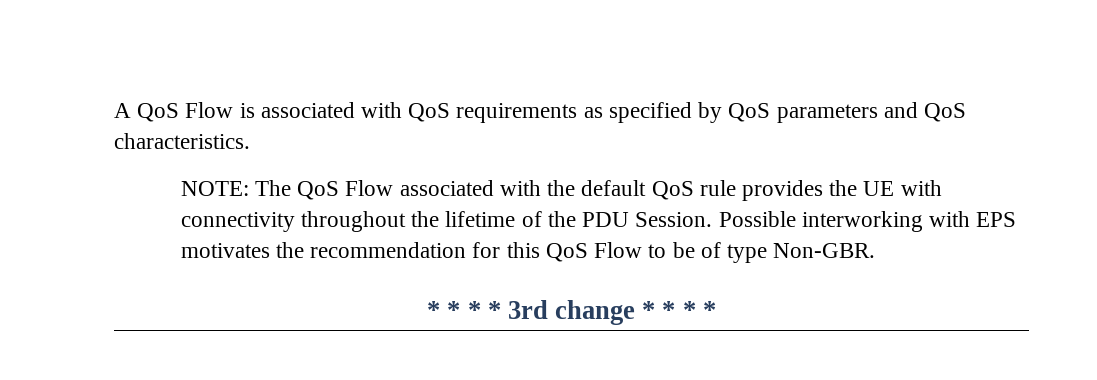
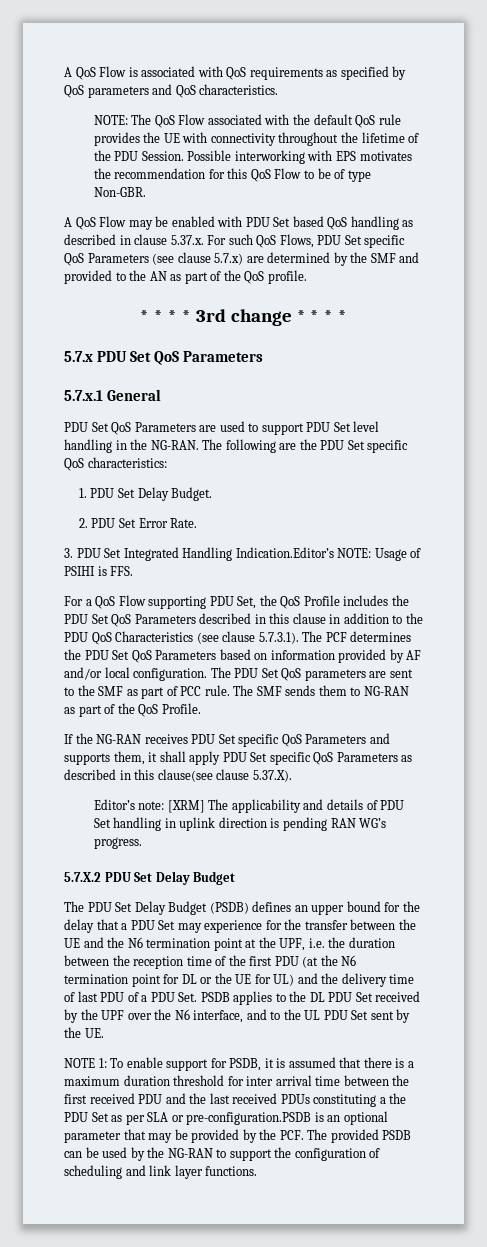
+ A QoS Flow may be enabled with PDU Set based QoS handling as described in clause 5.37.x. For such QoS Flows, PDU Set specific QoS Parameters (see clause 5.7.x) are determined by the SMF and provided to the AN as part of the QoS profile.
+ 5.7.x PDU Set QoS Parameters
+ 5.7.x.1 General
+ PDU Set QoS Parameters are used to support PDU Set level handling in the NG-RAN. The following are the PDU Set specific QoS characteristics:
+ 1. PDU Set Delay Budget.
+ 2. PDU Set Error Rate.
+ 3. PDU Set Integrated Handling Indication.Editor’s NOTE: Usage of PSIHI is FFS.
+ For a QoS Flow supporting PDU Set, the QoS Profile includes the PDU Set QoS Parameters described in this clause in addition to the PDU QoS Characteristics (see clause 5.7.3.1). The PCF determines the PDU Set QoS Parameters based on information provided by AF and/or local configuration. The PDU Set QoS parameters are sent to the SMF as part of PCC rule. The SMF sends them to NG-RAN as part of the QoS Profile.
+ If the NG-RAN receives PDU Set specific QoS Parameters and supports them, it shall apply PDU Set specific QoS Parameters as described in this clause(see clause 5.37.X).
+ Editor’s note: [XRM] The applicability and details of PDU Set handling in uplink direction is pending RAN WG’s progress.
+ 5.7.X.2 PDU Set Delay Budget
+ The PDU Set Delay Budget (PSDB) defines an upper bound for the delay that a PDU Set may experience for the transfer between the UE and the N6 termination point at the UPF, i.e. the duration between the reception time of the first PDU (at the N6 termination point for DL or the UE for UL) and the delivery time of last PDU of a PDU Set. PSDB applies to the DL PDU Set received by the UPF over the N6 interface, and to the UL PDU Set sent by the UE.
+ NOTE 1: To enable support for PSDB, it is assumed that there is a maximum duration threshold for inter arrival time between the first received PDU and the last received PDUs constituting a the PDU Set as per SLA or pre-configuration.PSDB is an optional parameter that may be provided by the PCF. The provided PSDB can be used by the NG-RAN to support the configuration of scheduling and link layer functions.

